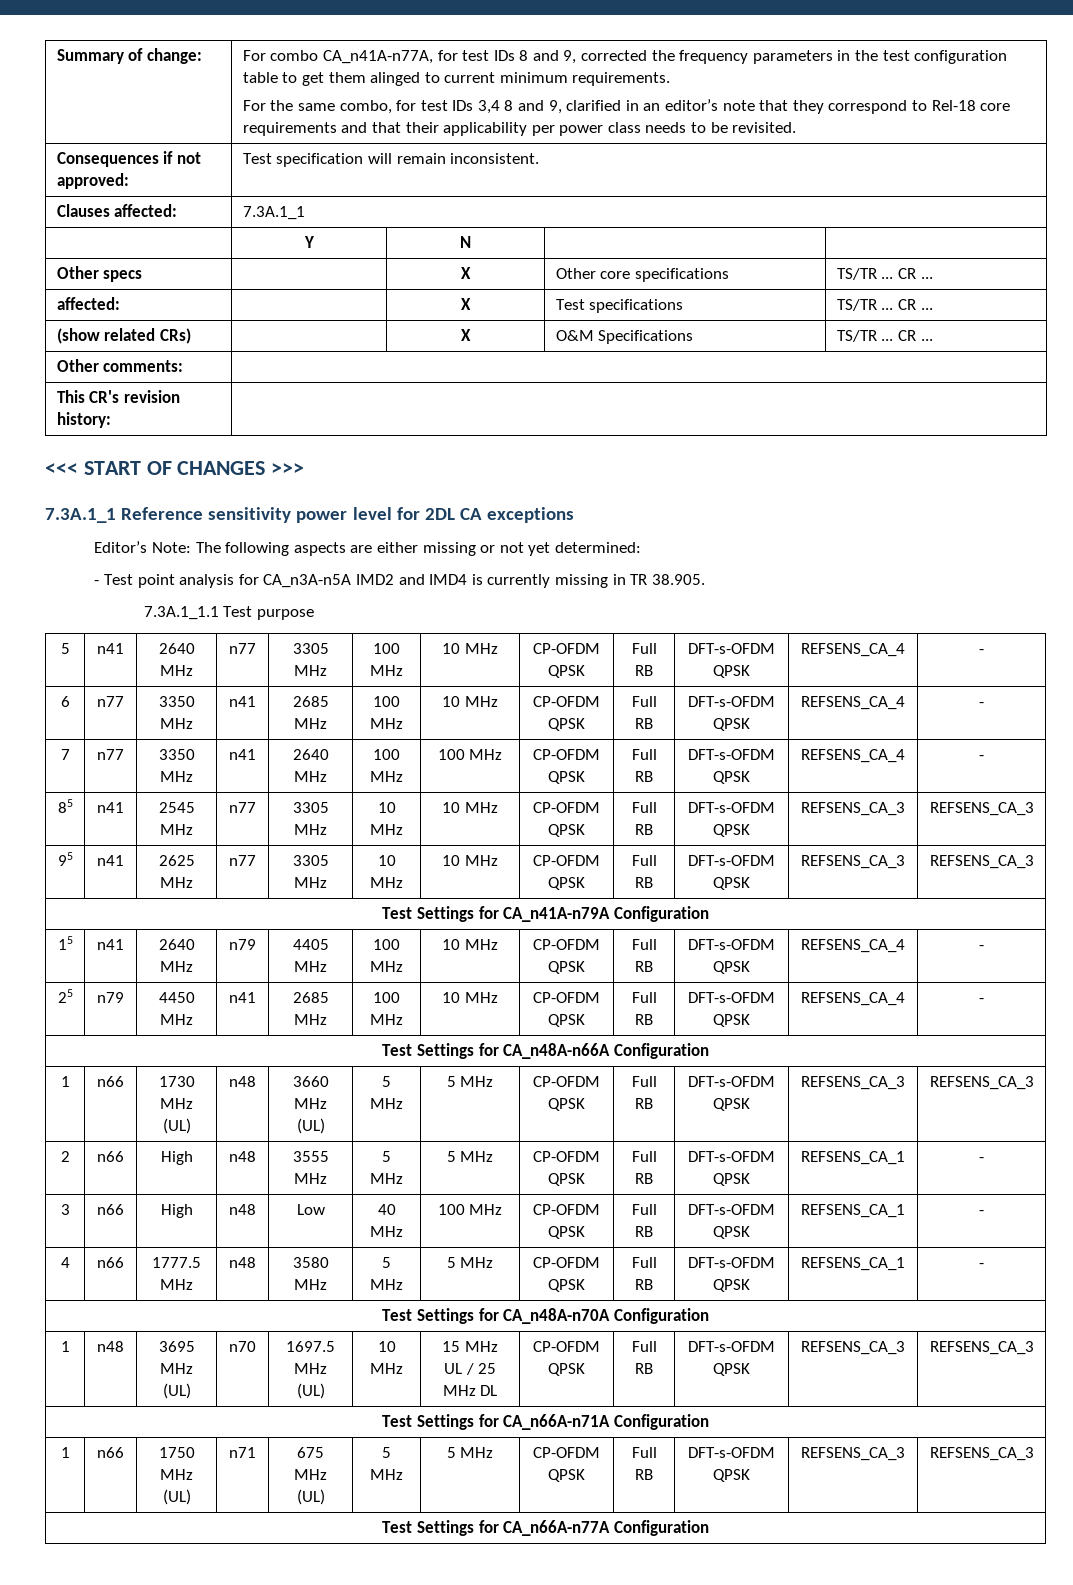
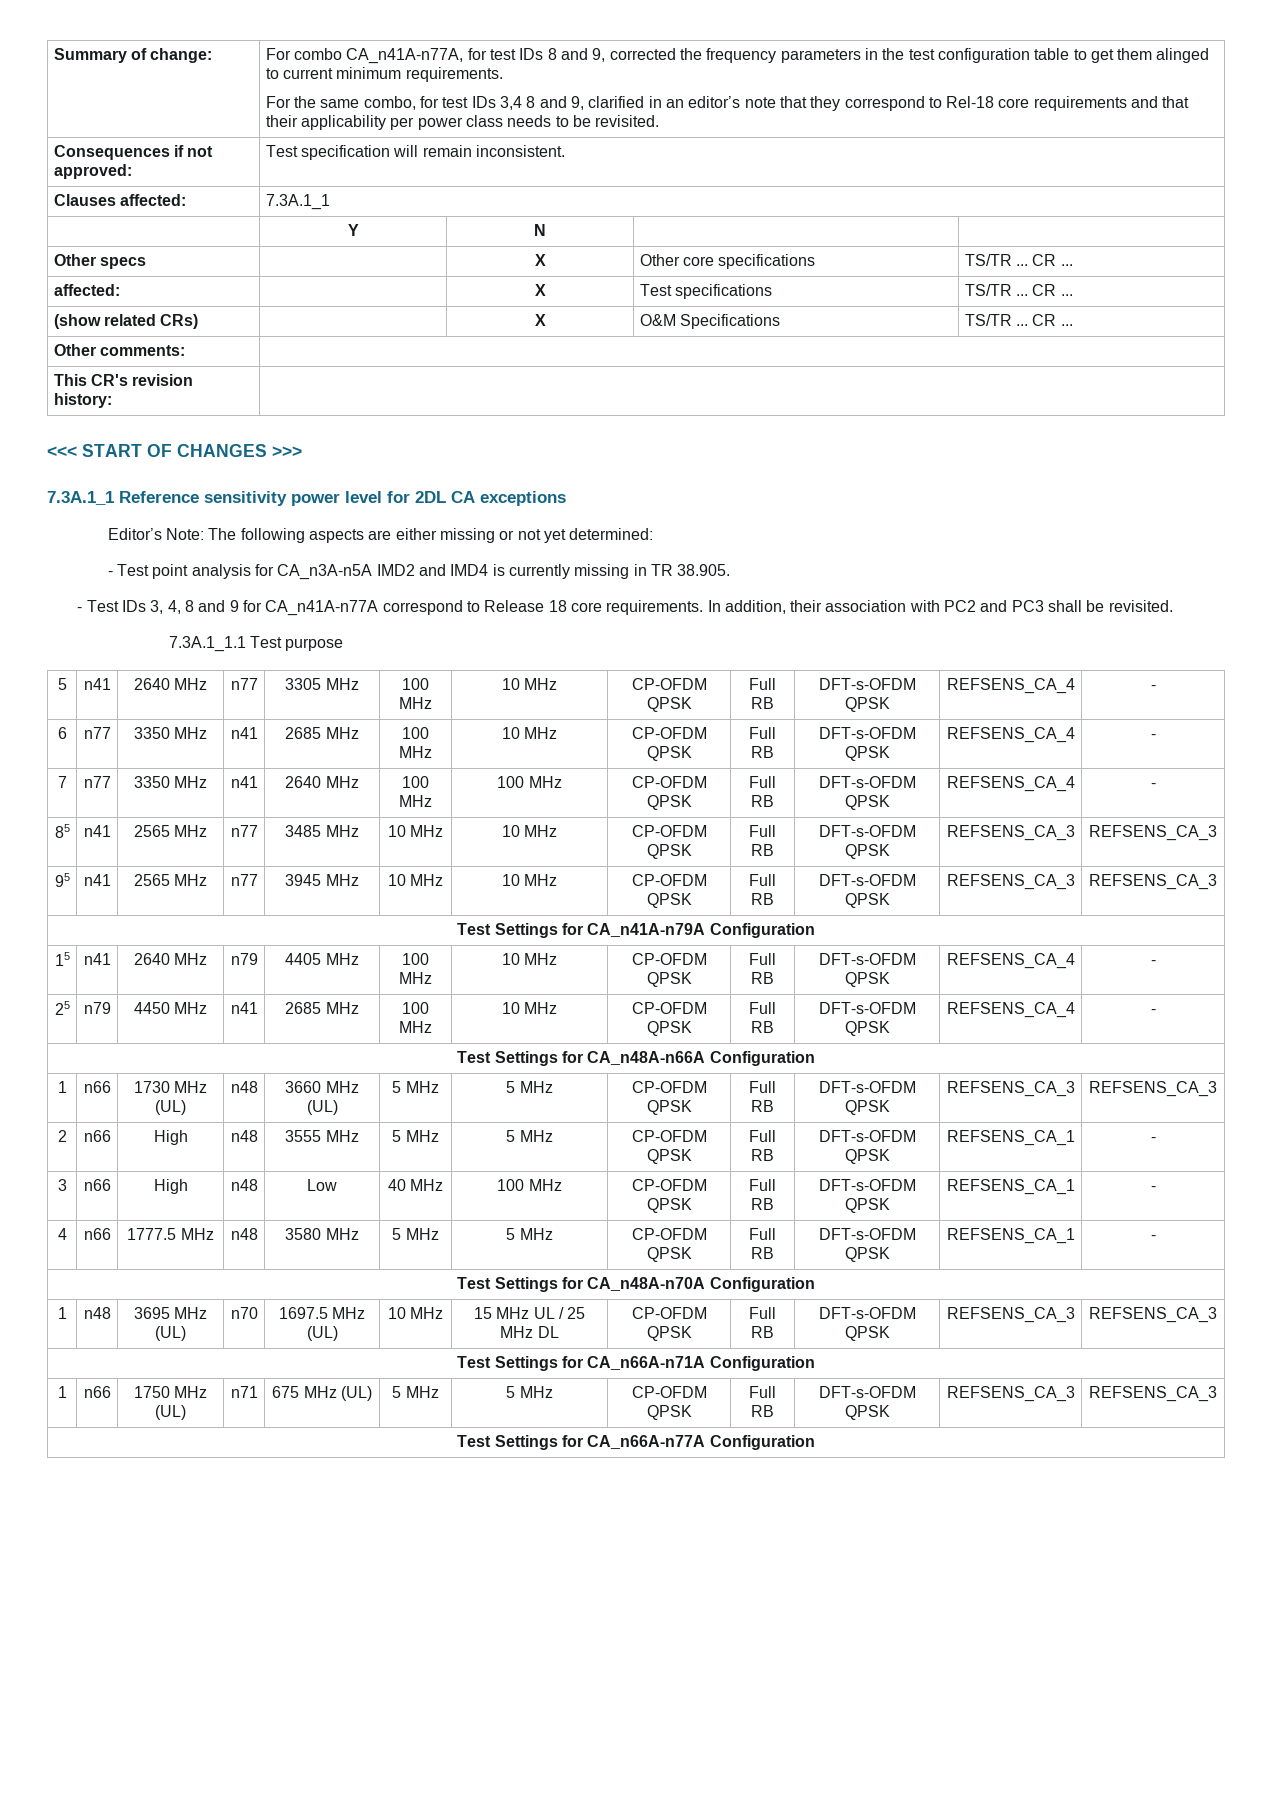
+ - Test IDs 3, 4, 8 and 9 for CA_n41A-n77A correspond to Release 18 core requirements. In addition, their association with PC2 and PC3 shall be revisited.
- 85 | n41 | 2545 MHz | n77 | 3305 MHz | 10 MHz | 10 MHz | CP-OFDM QPSK | Full RB | DFT-s-OFDM QPSK | REFSENS_CA_3 | REFSENS_CA_3
+ 85 | n41 | 2565 MHz | n77 | 3485 MHz | 10 MHz | 10 MHz | CP-OFDM QPSK | Full RB | DFT-s-OFDM QPSK | REFSENS_CA_3 | REFSENS_CA_3
- 95 | n41 | 2625 MHz | n77 | 3305 MHz | 10 MHz | 10 MHz | CP-OFDM QPSK | Full RB | DFT-s-OFDM QPSK | REFSENS_CA_3 | REFSENS_CA_3
+ 95 | n41 | 2565 MHz | n77 | 3945 MHz | 10 MHz | 10 MHz | CP-OFDM QPSK | Full RB | DFT-s-OFDM QPSK | REFSENS_CA_3 | REFSENS_CA_3

